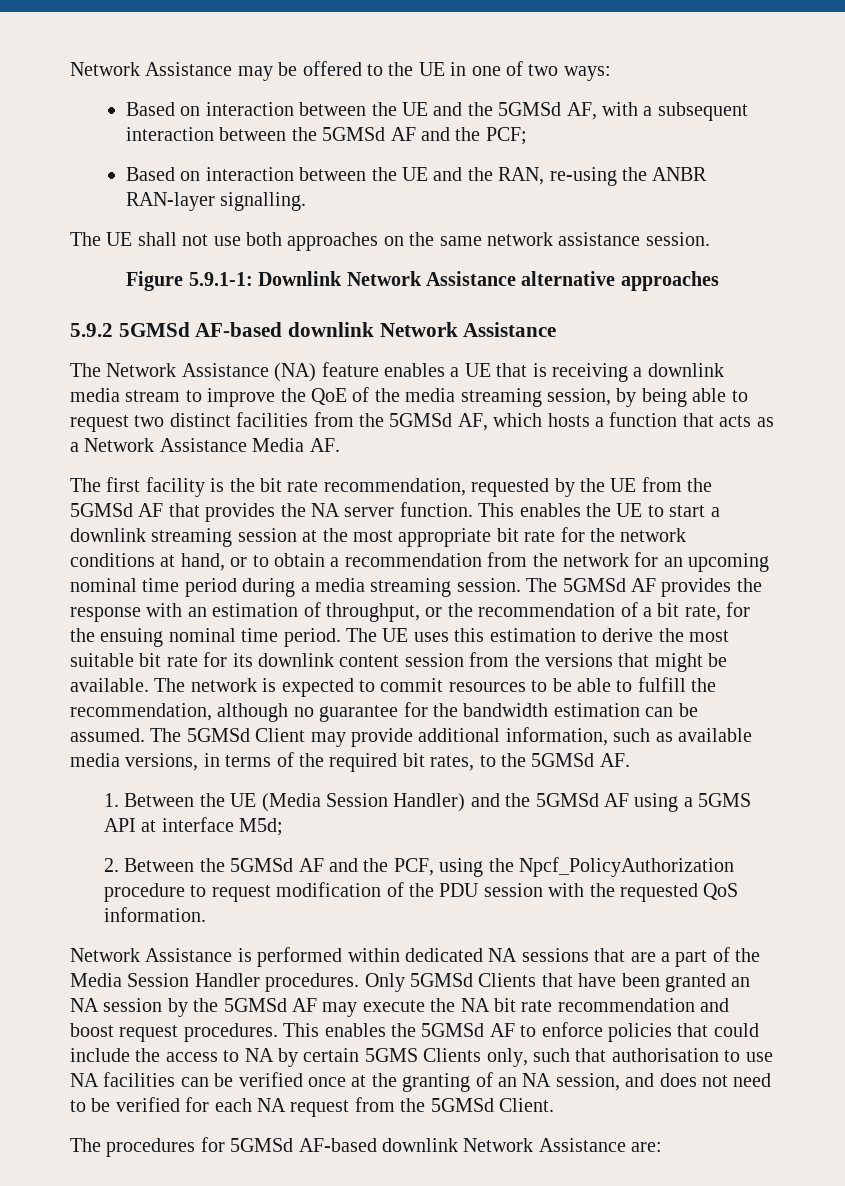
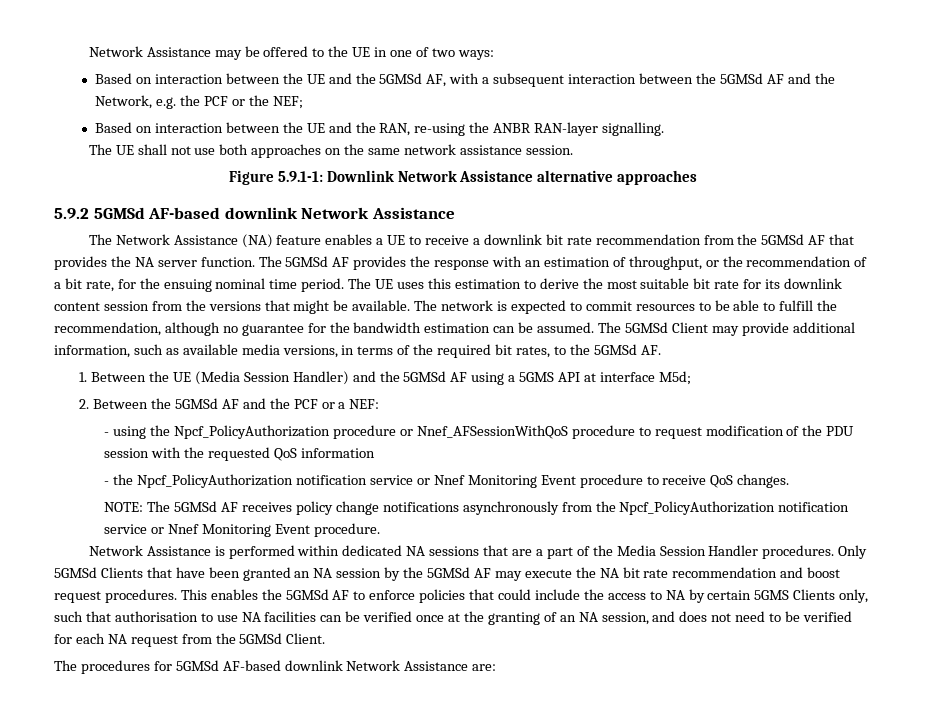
- Based on interaction between the UE and the 5GMSd AF, with a subsequent interaction between the 5GMSd AF and the PCF;
+ Based on interaction between the UE and the 5GMSd AF, with a subsequent interaction between the 5GMSd AF and the Network, e.g. the PCF or the NEF;
- The Network Assistance (NA) feature enables a UE that is receiving a downlink media stream to improve the QoE of the media streaming session, by being able to request two distinct facilities from the 5GMSd AF, which hosts a function that acts as a Network Assistance Media AF.
- The first facility is the bit rate recommendation, requested by the UE from the 5GMSd AF that provides the NA server function.
+ The Network Assistance (NA) feature enables a UE to receive a downlink bit rate recommendation from the 5GMSd AF that provides the NA server function.
- This enables the UE to start a downlink streaming session at the most appropriate bit rate for the network conditions at hand, or to obtain a recommendation from the network for an upcoming nominal time period during a media streaming session.
- 2. Between the 5GMSd AF and the PCF, using the Npcf_PolicyAuthorization procedure to request modification of the PDU session with the requested QoS information.
+ 2. Between the 5GMSd AF and the PCF or a NEF:
+ - using the Npcf_PolicyAuthorization procedure or Nnef_AFSessionWithQoS procedure to request modification of the PDU session with the requested QoS information
+ - the Npcf_PolicyAuthorization notification service or Nnef Monitoring Event procedure to receive QoS changes.
+ NOTE: The 5GMSd AF receives policy change notifications asynchronously from the Npcf_PolicyAuthorization notification service or Nnef Monitoring Event procedure.

